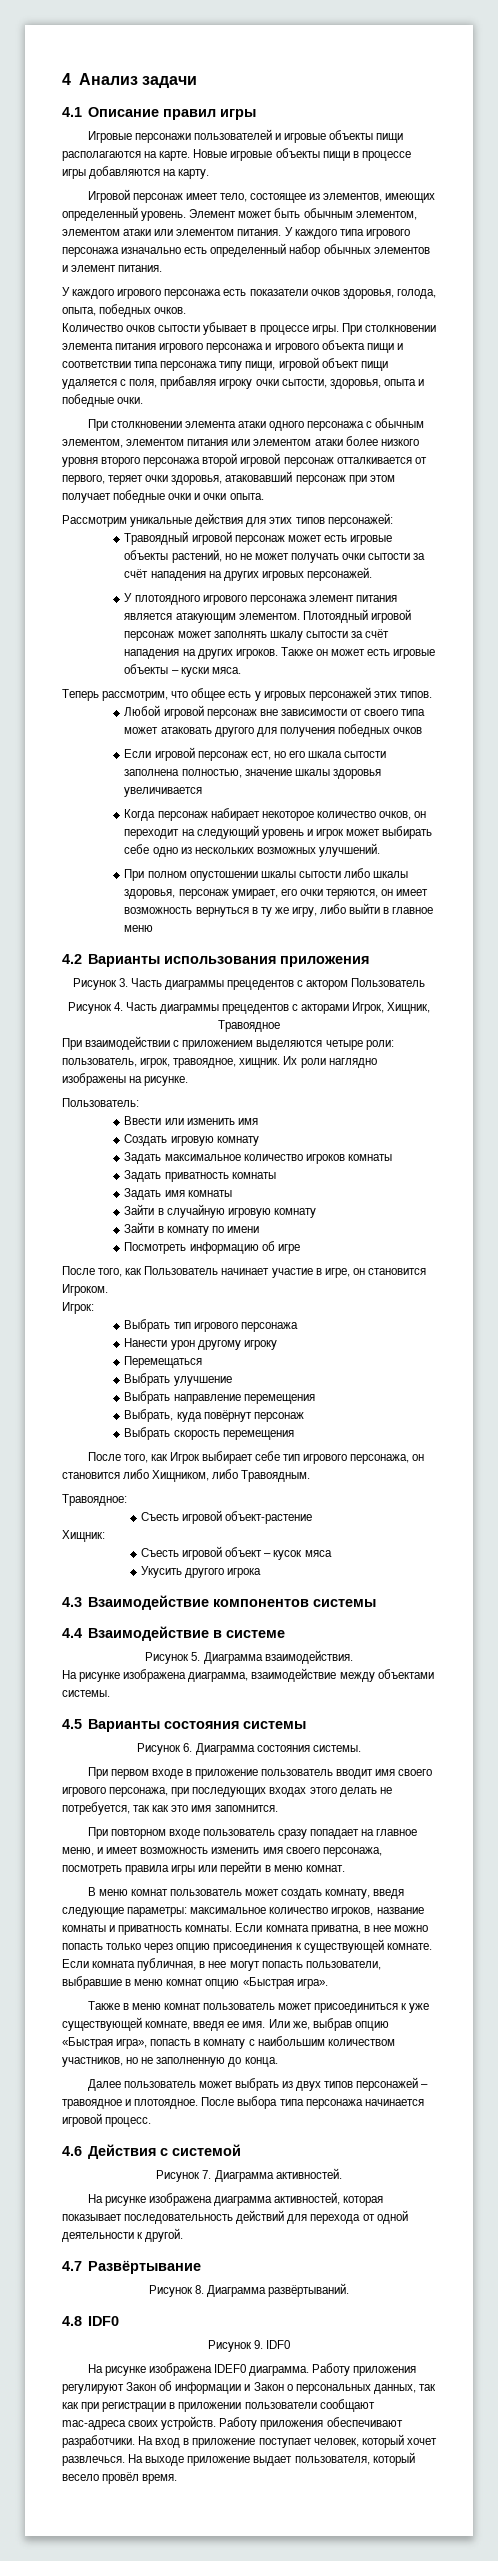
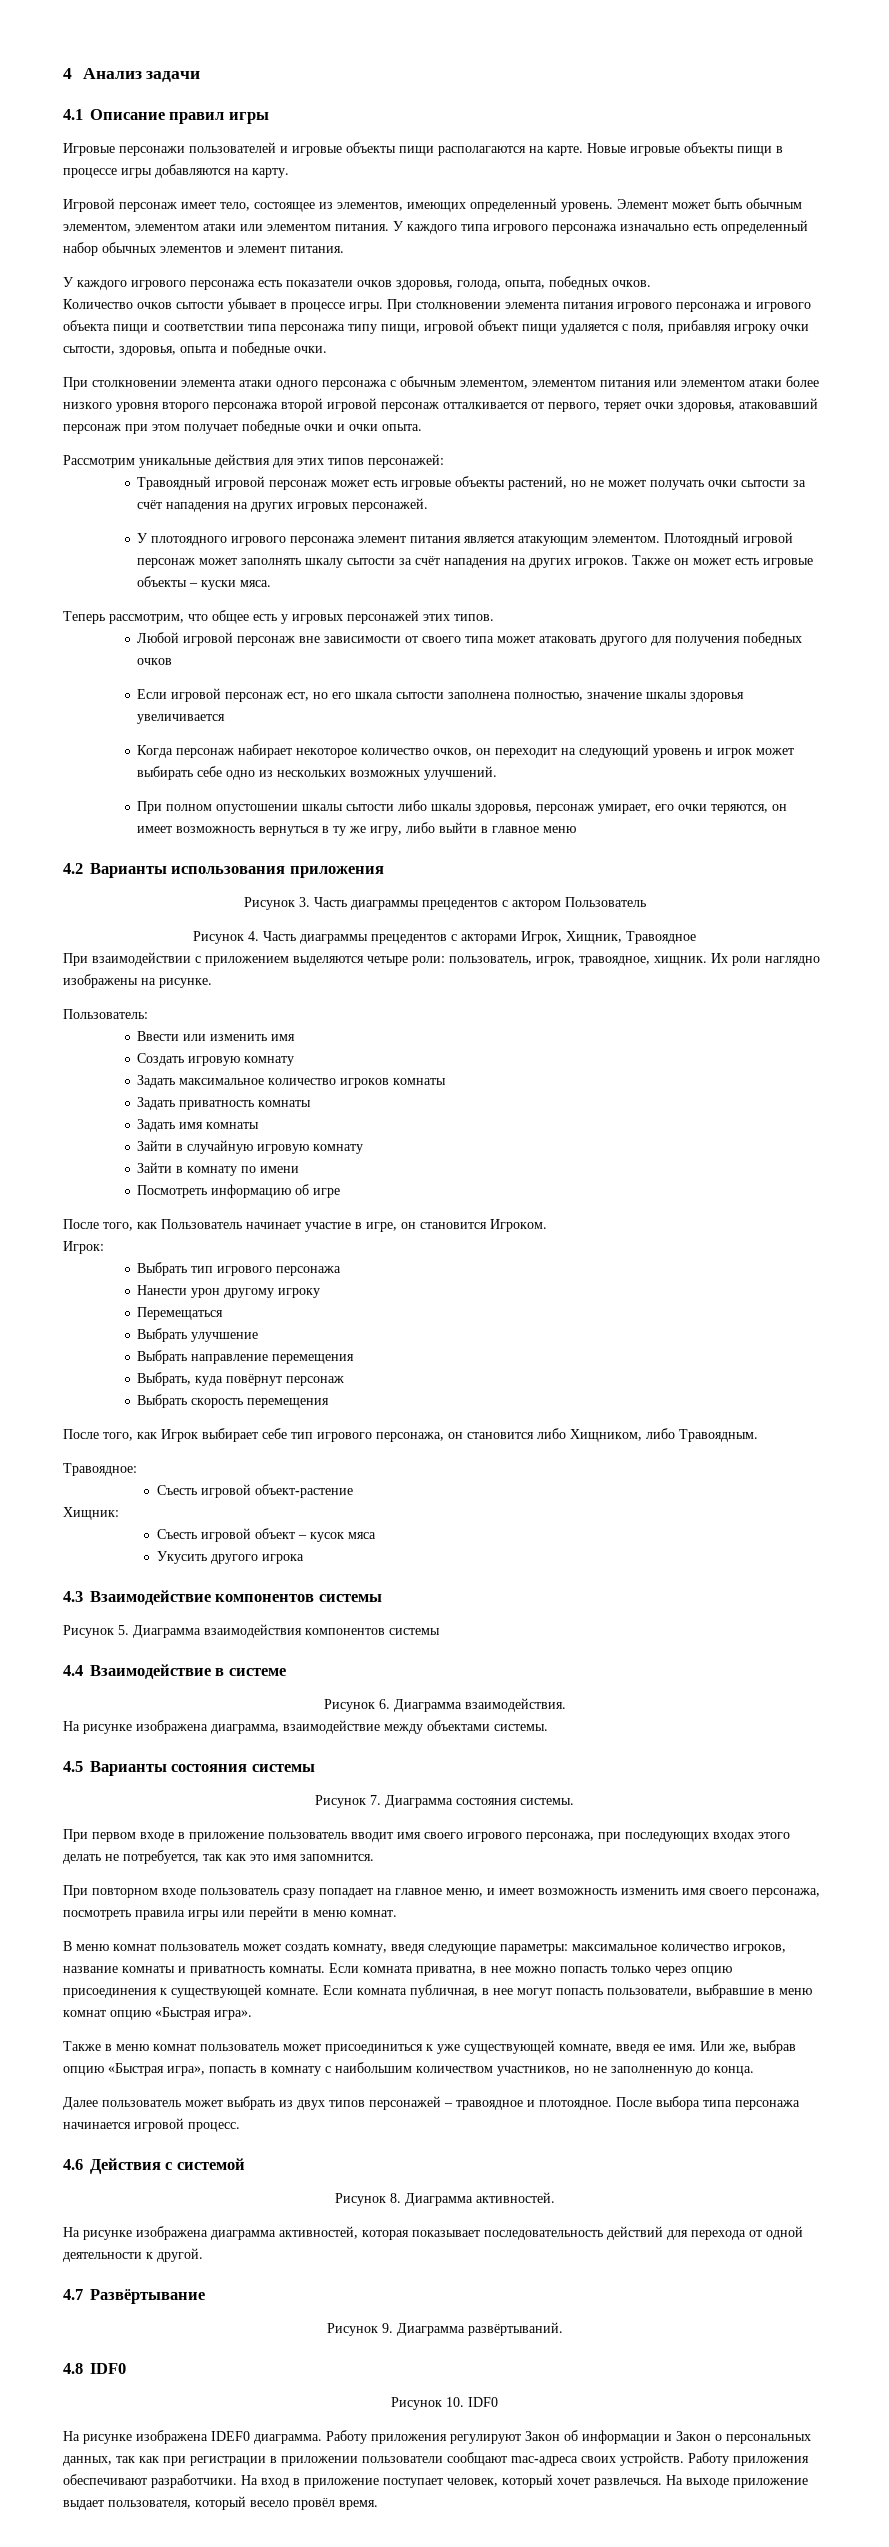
+ Рисунок 5. Диаграмма взаимодействия компонентов системы
- Рисунок 5. Диаграмма взаимодействия.
+ Рисунок 6. Диаграмма взаимодействия.
- Рисунок 6. Диаграмма состояния системы.
+ Рисунок 7. Диаграмма состояния системы.
- Рисунок 7. Диаграмма активностей.
+ Рисунок 8. Диаграмма активностей.
- Рисунок 8. Диаграмма развёртываний.
+ Рисунок 9. Диаграмма развёртываний.
- Рисунок 9. IDF0
+ Рисунок 10. IDF0

